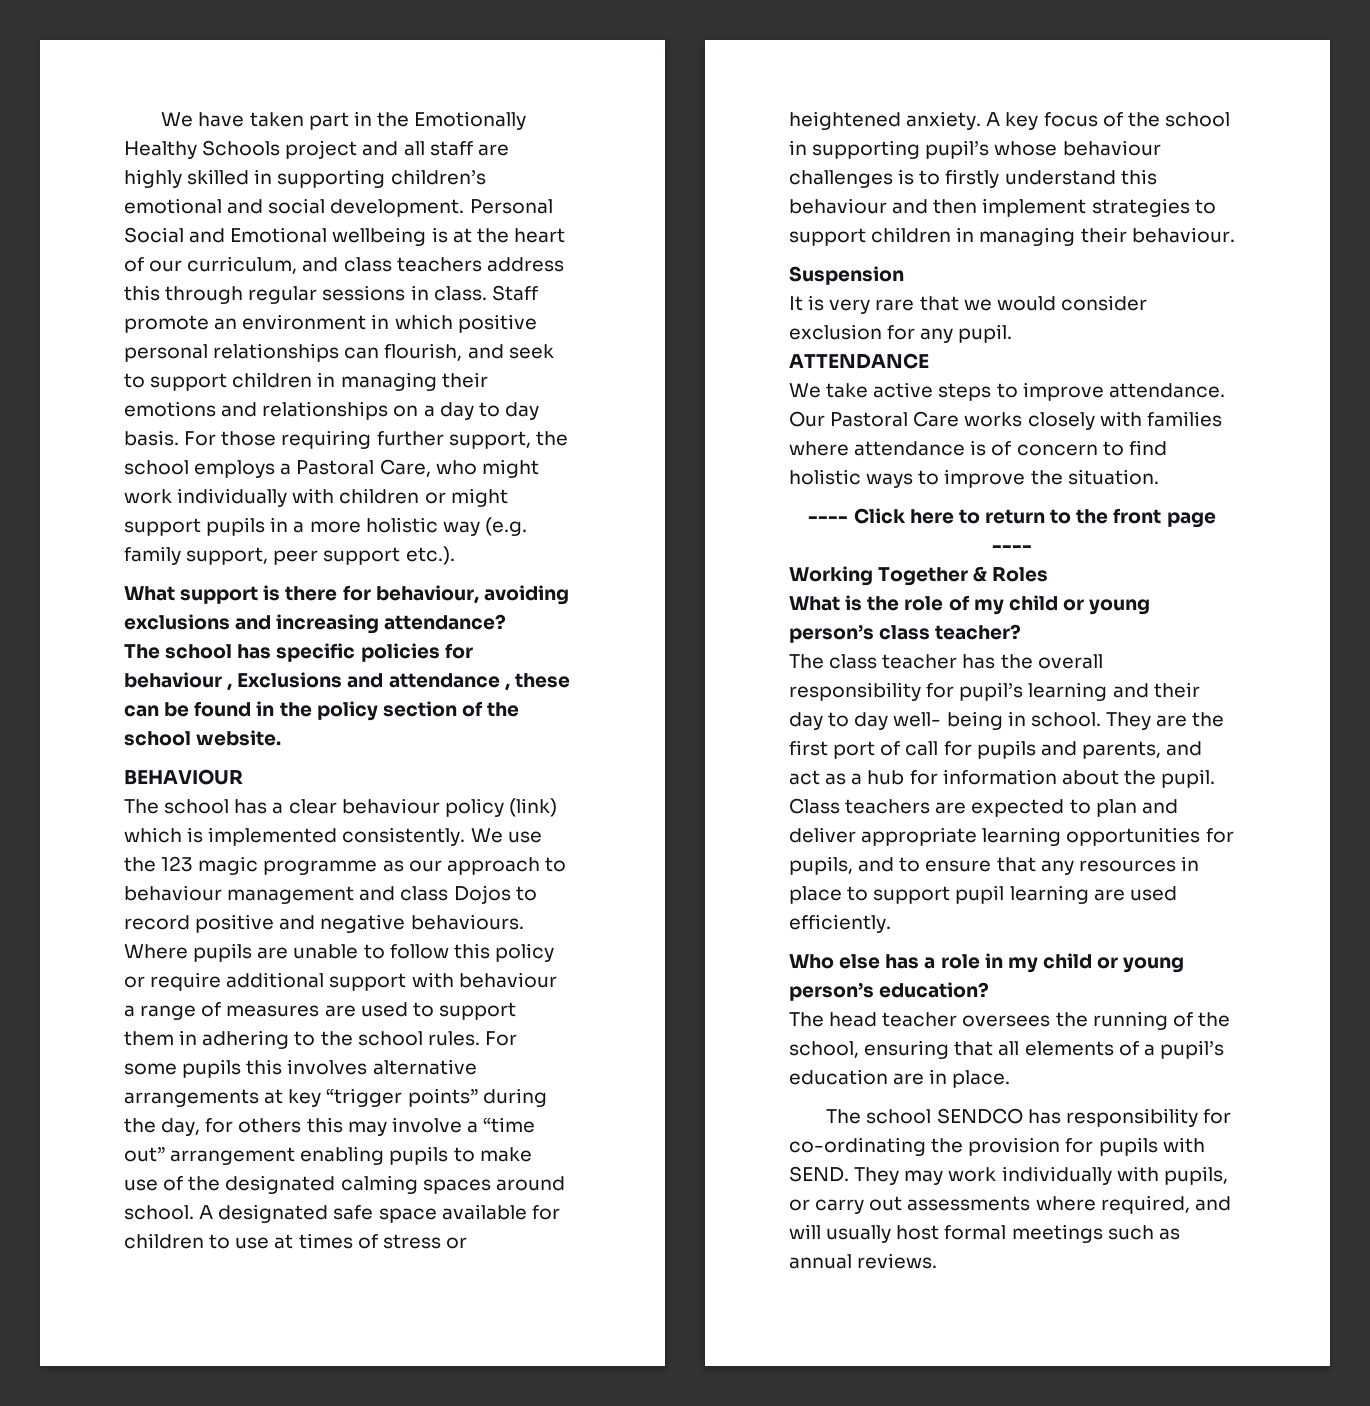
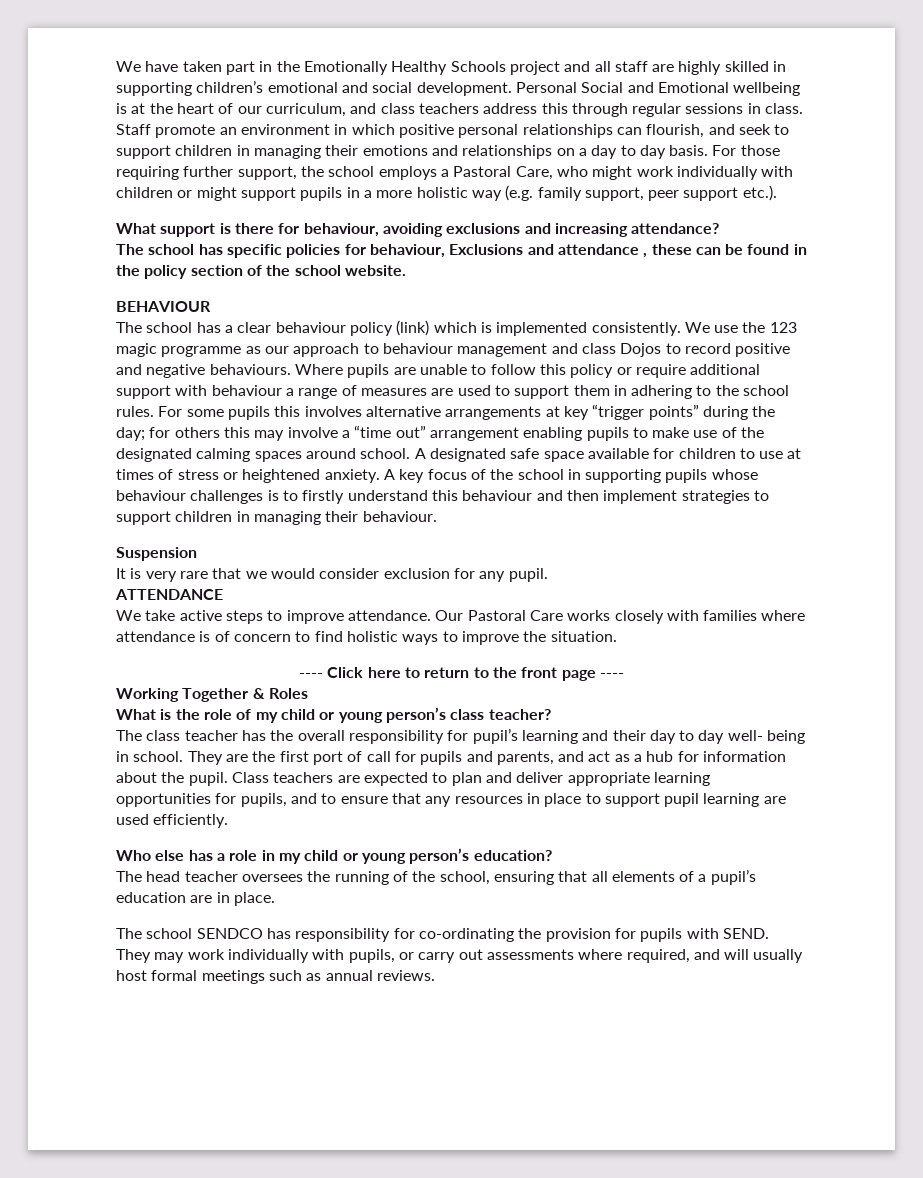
- The school has specific policies for behaviour , Exclusions and attendance , these can be found in the policy section of the school website.
+ The school has specific policies for behaviour, Exclusions and attendance , these can be found in the policy section of the school website.
- For some pupils this involves alternative arrangements at key “trigger points” during the day, for others this may involve a “time out” arrangement enabling pupils to make use of the designated calming spaces around school.
+ For some pupils this involves alternative arrangements at key “trigger points” during the day; for others this may involve a “time out” arrangement enabling pupils to make use of the designated calming spaces around school.
- A key focus of the school in supporting pupil’s whose behaviour challenges is to firstly understand this behaviour and then implement strategies to support children in managing their behaviour.
+ A key focus of the school in supporting pupils whose behaviour challenges is to firstly understand this behaviour and then implement strategies to support children in managing their behaviour.

